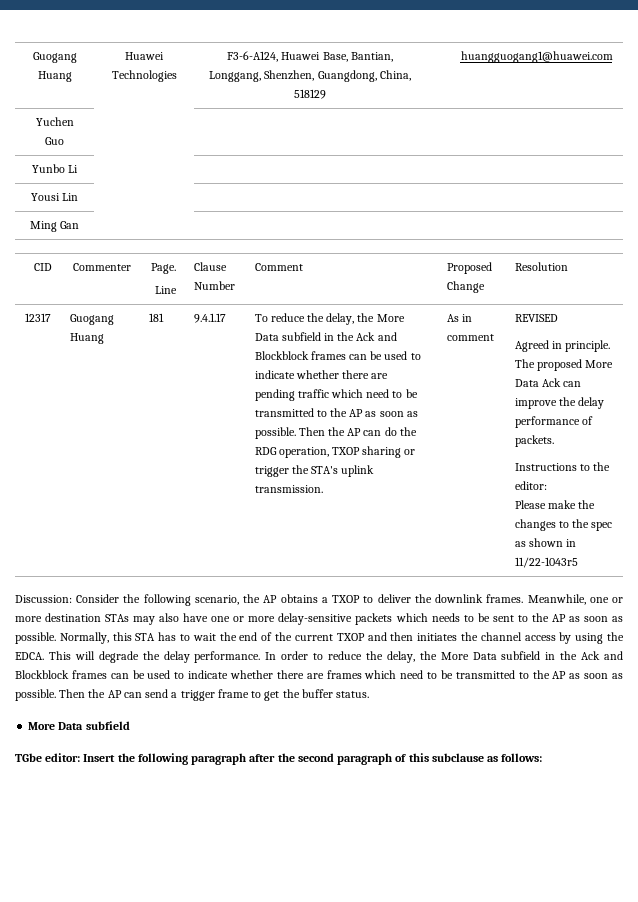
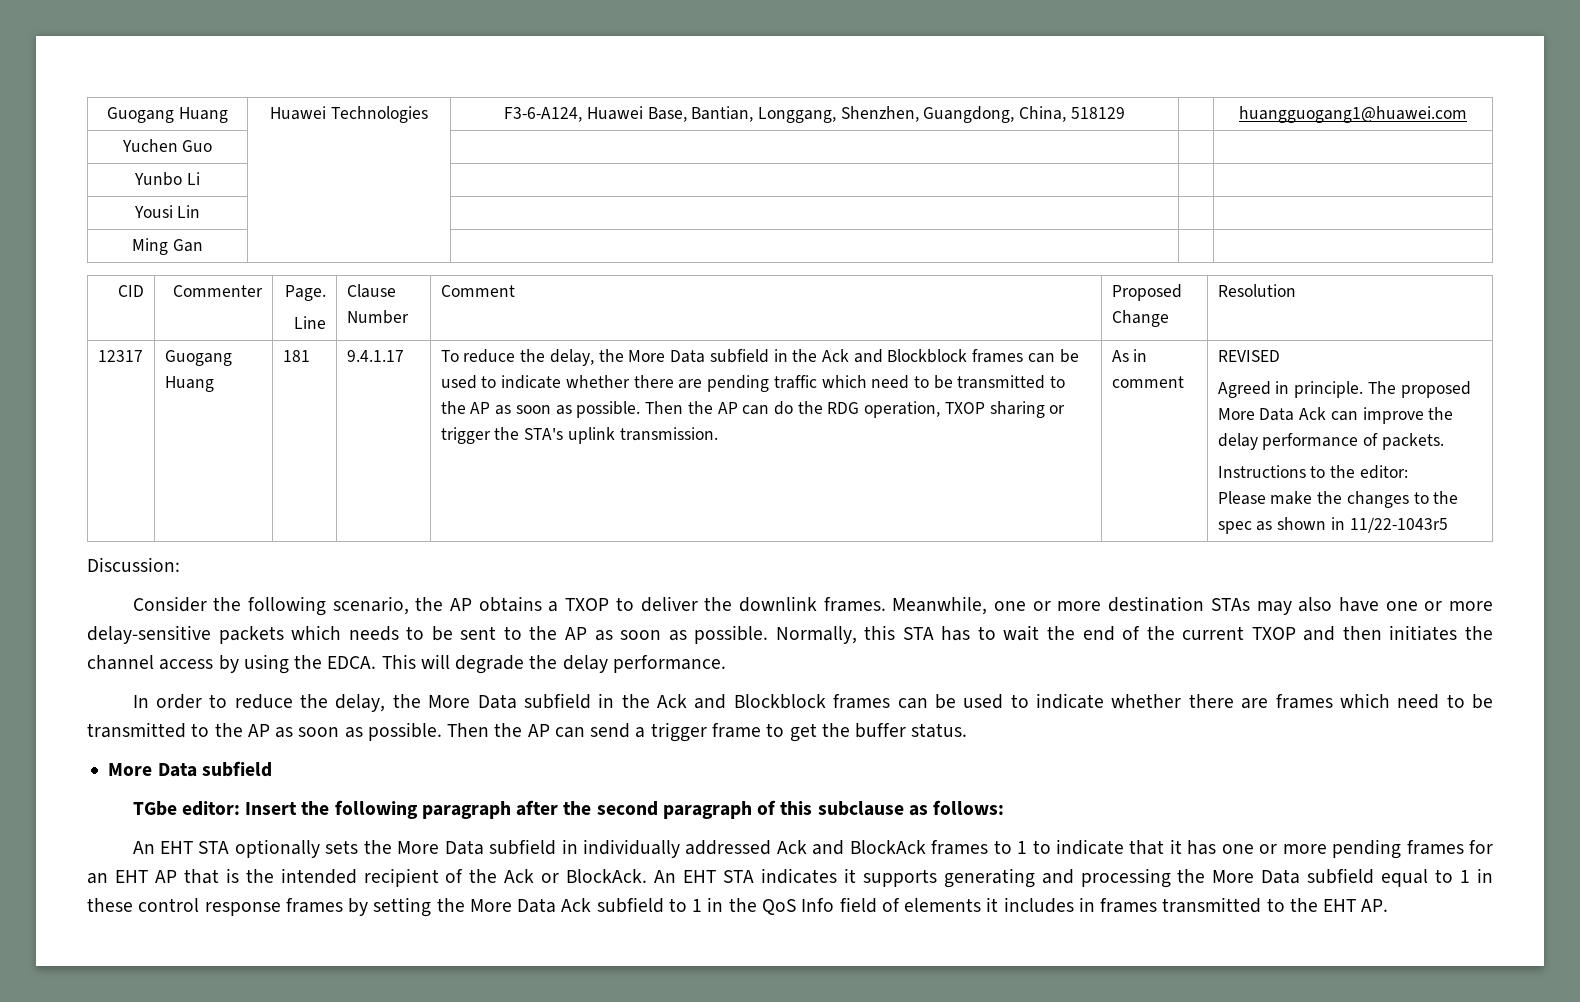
- Discussion: Consider the following scenario, the AP obtains a TXOP to deliver the downlink frames.
+ Discussion:
+ Consider the following scenario, the AP obtains a TXOP to deliver the downlink frames.
- This will degrade the delay performance. In order to reduce the delay, the More Data subfield in the Ack and Blockblock frames can be used to indicate whether there are frames which need to be transmitted to the AP as soon as possible.
+ This will degrade the delay performance.
+ In order to reduce the delay, the More Data subfield in the Ack and Blockblock frames can be used to indicate whether there are frames which need to be transmitted to the AP as soon as possible.
+ An EHT STA optionally sets the More Data subfield in individually addressed Ack and BlockAck frames to 1 to indicate that it has one or more pending frames for an EHT AP that is the intended recipient of the Ack or BlockAck. An EHT STA indicates it supports generating and processing the More Data subfield equal to 1 in these control response frames by setting the More Data Ack subfield to 1 in the QoS Info field of elements it includes in frames transmitted to the EHT AP.

